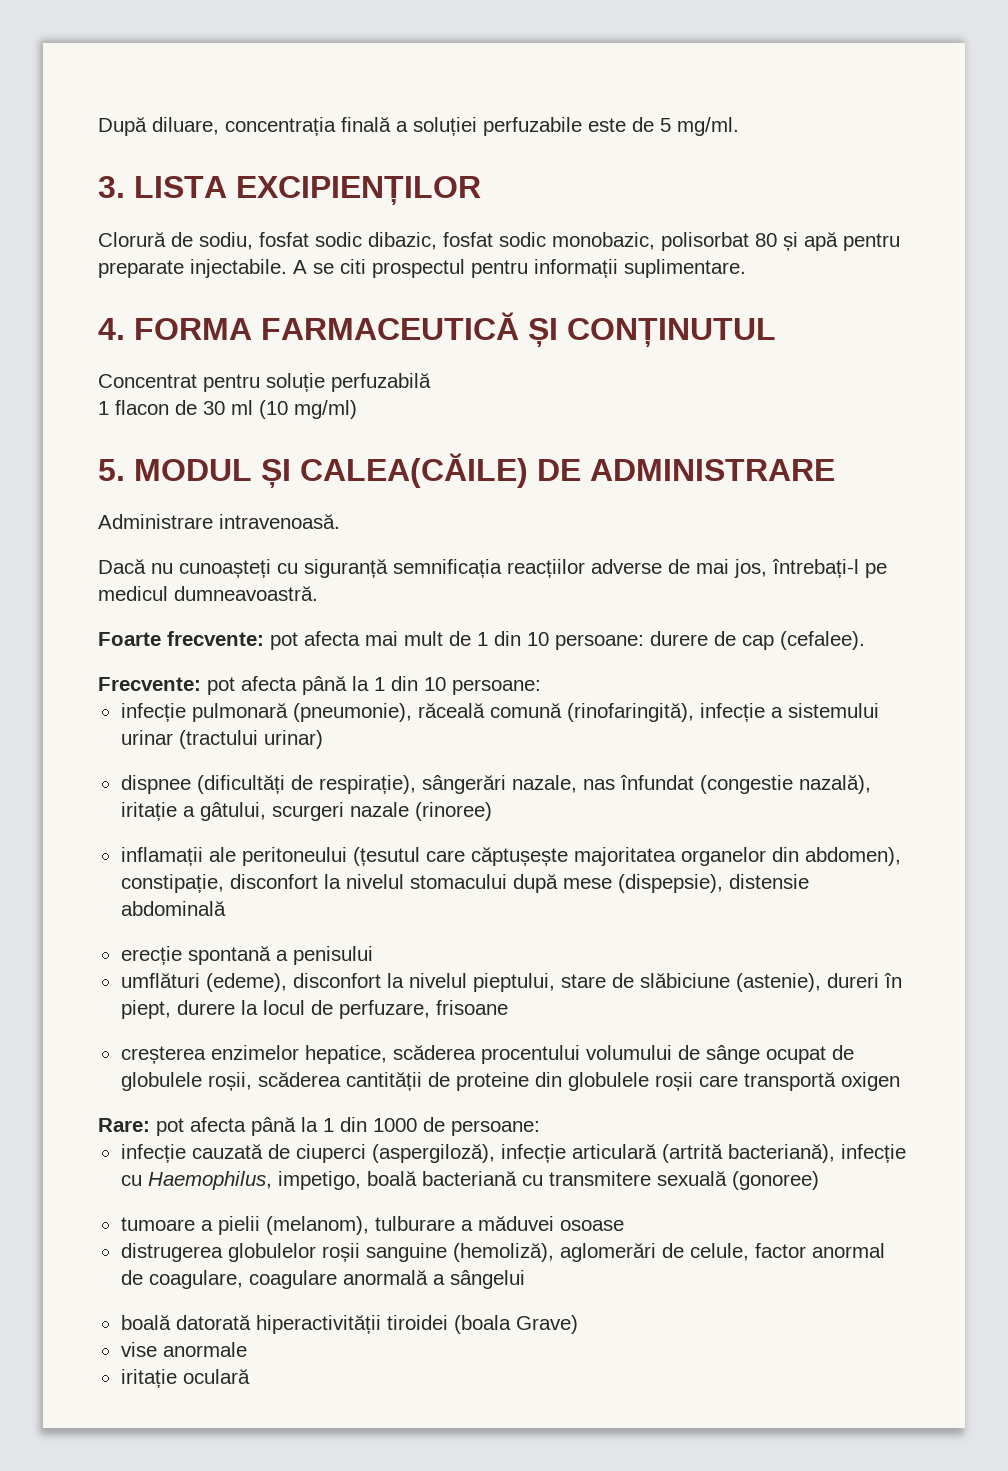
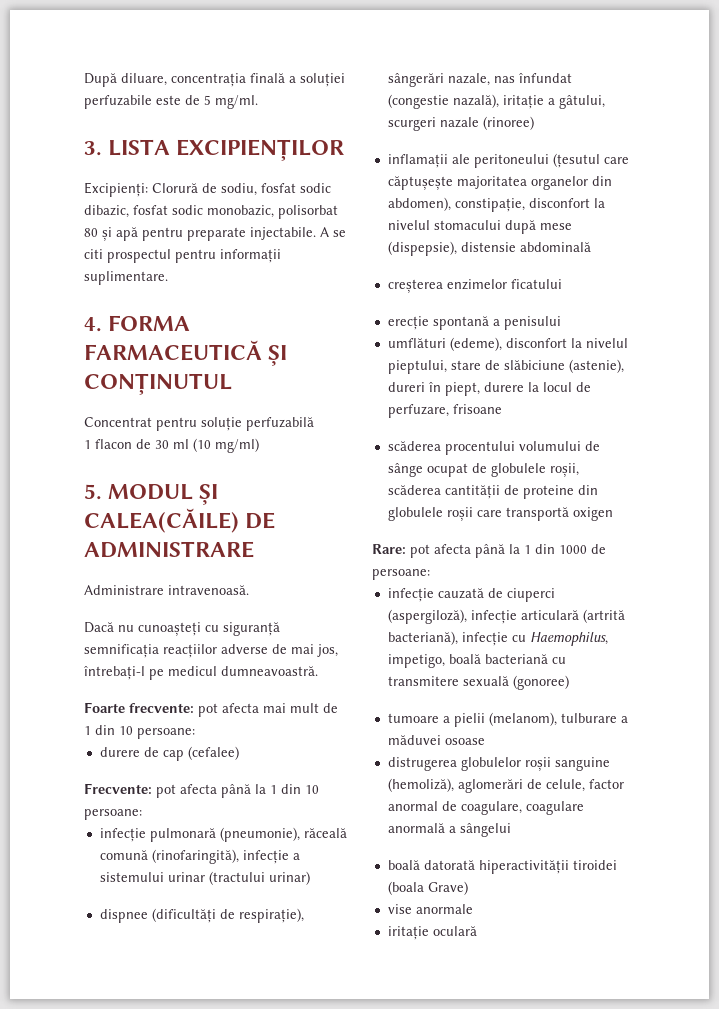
- Clorură de sodiu, fosfat sodic dibazic, fosfat sodic monobazic, polisorbat 80 și apă pentru preparate injectabile.
+ Excipienți: Clorură de sodiu, fosfat sodic dibazic, fosfat sodic monobazic, polisorbat 80 și apă pentru preparate injectabile.
- Foarte frecvente: pot afecta mai mult de 1 din 10 persoane: durere de cap (cefalee).
+ Foarte frecvente: pot afecta mai mult de 1 din 10 persoane:
+ durere de cap (cefalee)
+ creșterea enzimelor ficatului
- creșterea enzimelor hepatice, scăderea procentului volumului de sânge ocupat de globulele roșii, scăderea cantității de proteine din globulele roșii care transportă oxigen
+ scăderea procentului volumului de sânge ocupat de globulele roșii, scăderea cantității de proteine din globulele roșii care transportă oxigen

